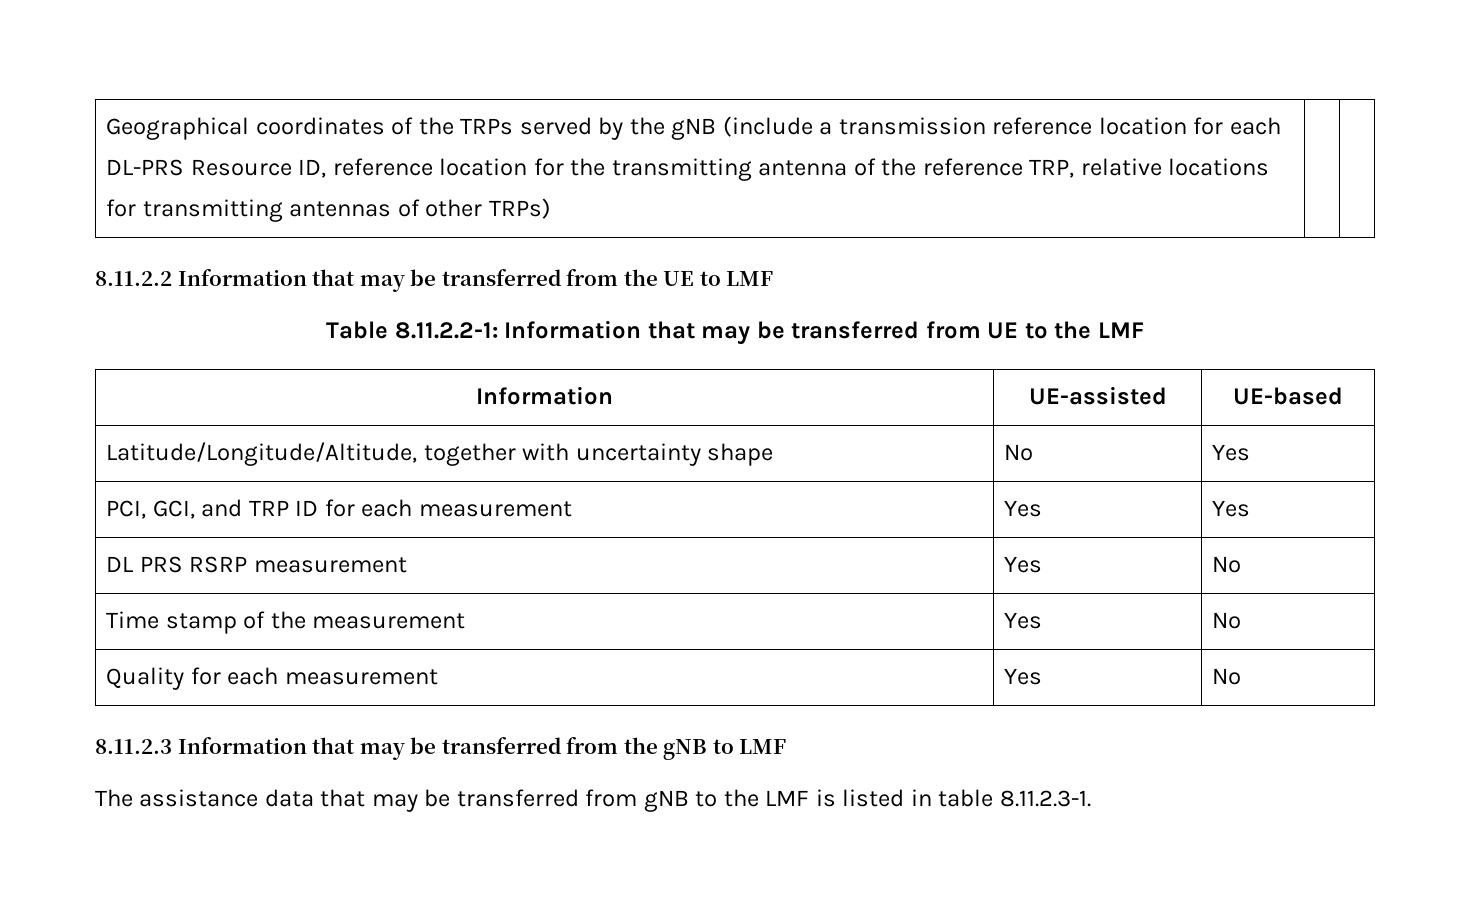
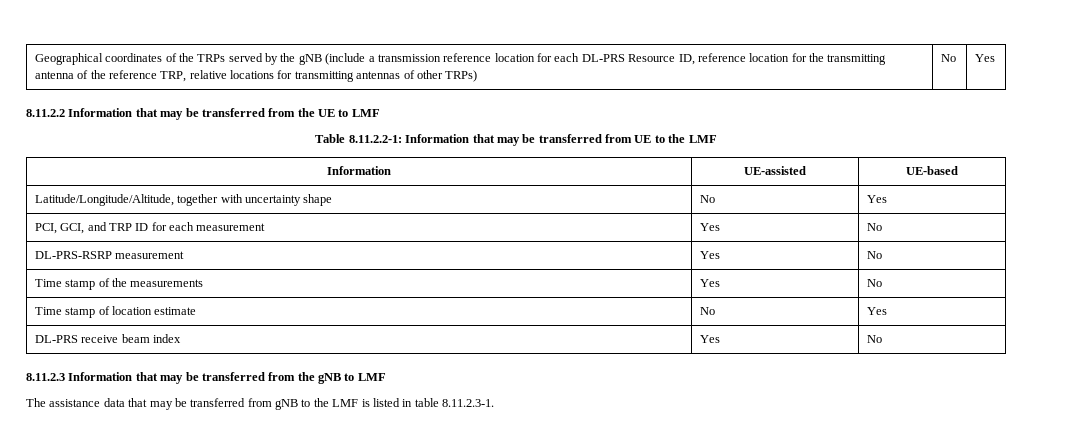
- Geographical coordinates of the TRPs served by the gNB (include a transmission reference location for each DL-PRS Resource ID, reference location for the transmitting antenna of the reference TRP, relative locations for transmitting antennas of other TRPs) | |
+ Geographical coordinates of the TRPs served by the gNB (include a transmission reference location for each DL-PRS Resource ID, reference location for the transmitting antenna of the reference TRP, relative locations for transmitting antennas of other TRPs) | No | Yes
- PCI, GCI, and TRP ID for each measurement | Yes | Yes
- DL PRS RSRP measurement | Yes | No
+ PCI, GCI, and TRP ID for each measurement | Yes | No
+ DL-PRS-RSRP measurement | Yes | No
- Time stamp of the measurement | Yes | No
- Quality for each measurement | Yes | No
+ Time stamp of the measurements | Yes | No
+ Time stamp of location estimate | No | Yes
+ DL-PRS receive beam index | Yes | No

